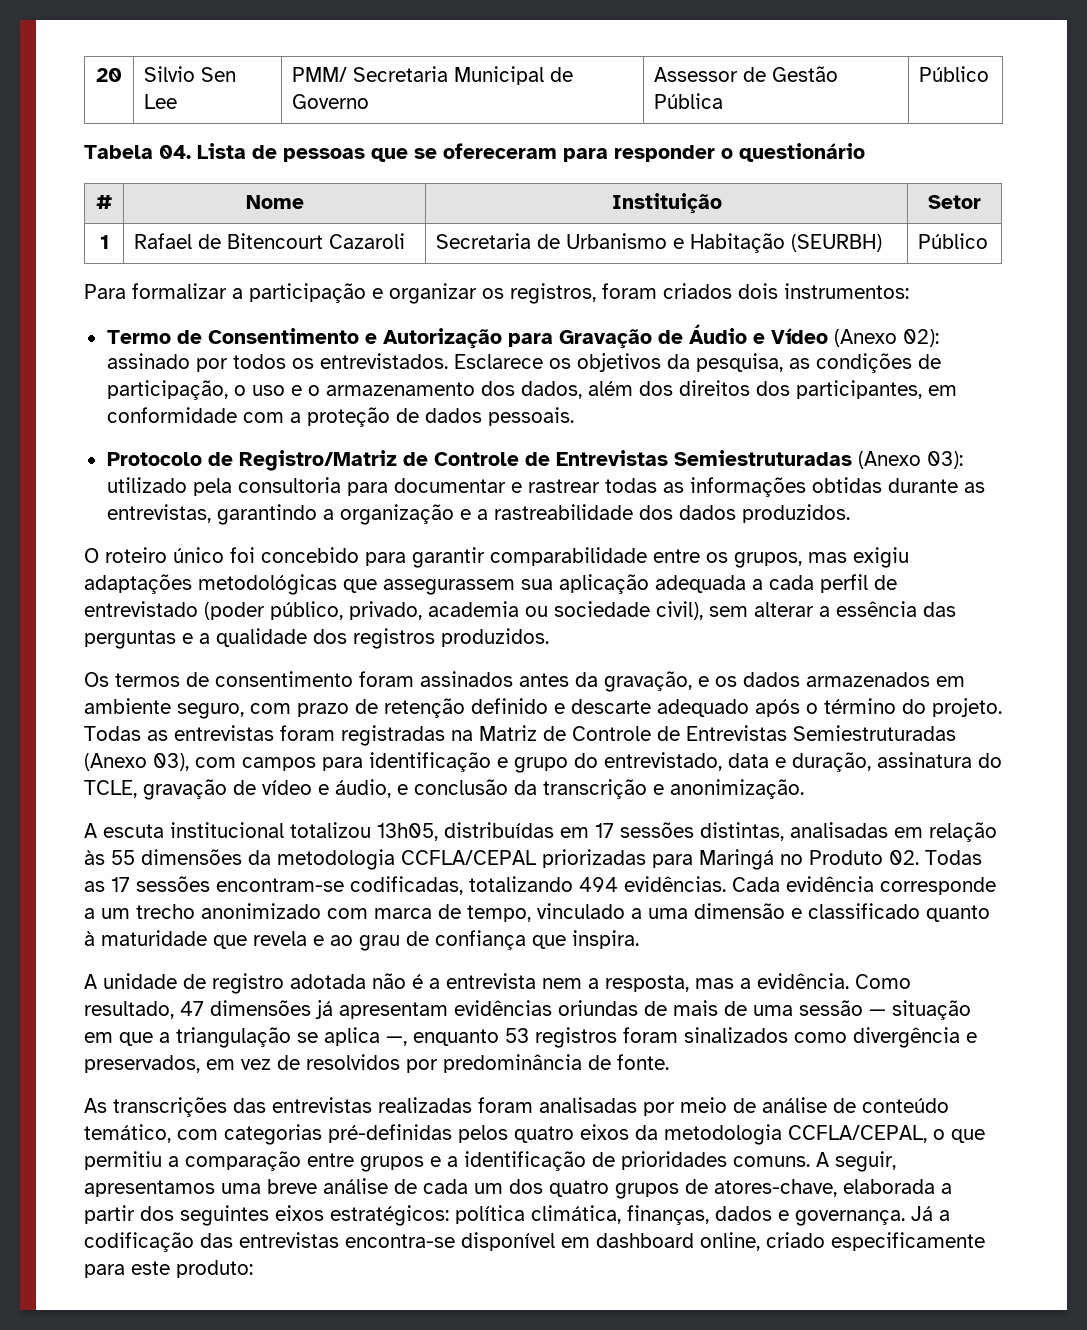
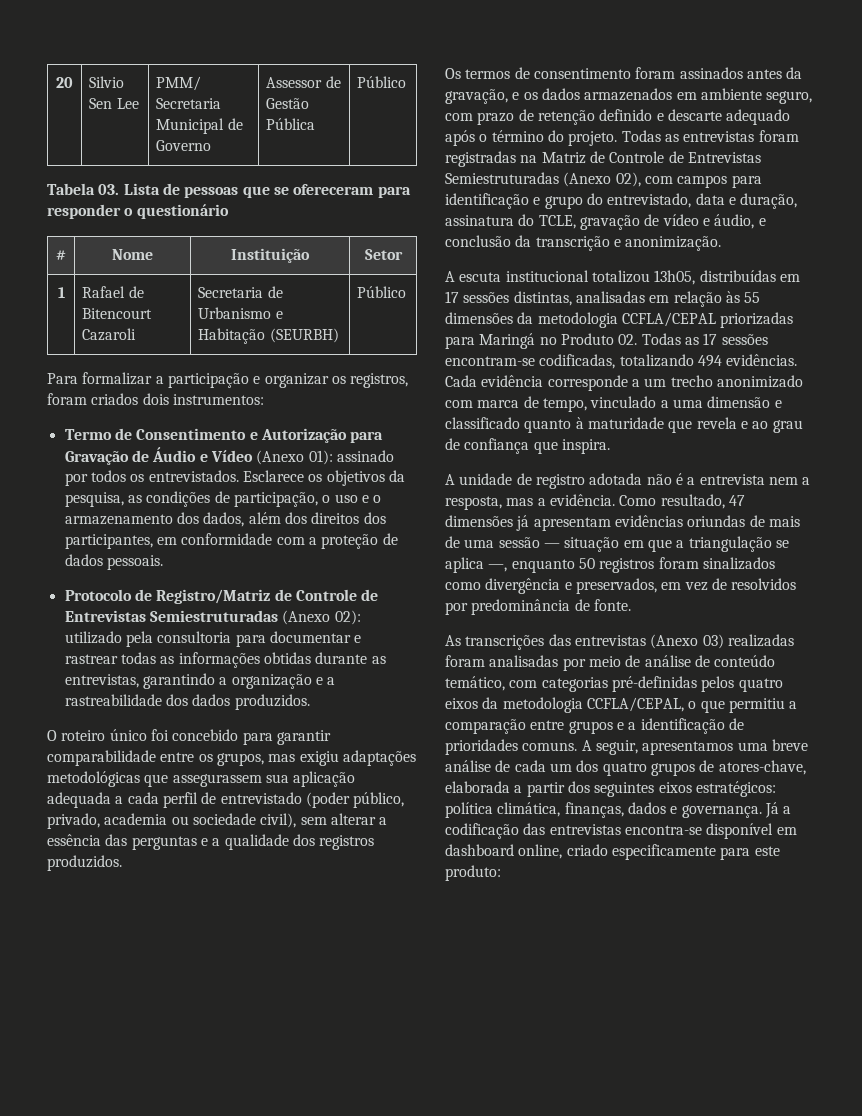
- Tabela 04. Lista de pessoas que se ofereceram para responder o questionário
+ Tabela 03. Lista de pessoas que se ofereceram para responder o questionário
- Termo de Consentimento e Autorização para Gravação de Áudio e Vídeo (Anexo 02): assinado por todos os entrevistados.
+ Termo de Consentimento e Autorização para Gravação de Áudio e Vídeo (Anexo 01): assinado por todos os entrevistados.
- Protocolo de Registro/Matriz de Controle de Entrevistas Semiestruturadas (Anexo 03): utilizado pela consultoria para documentar e rastrear todas as informações obtidas durante as entrevistas, garantindo a organização e a rastreabilidade dos dados produzidos.
+ Protocolo de Registro/Matriz de Controle de Entrevistas Semiestruturadas (Anexo 02): utilizado pela consultoria para documentar e rastrear todas as informações obtidas durante as entrevistas, garantindo a organização e a rastreabilidade dos dados produzidos.
- Todas as entrevistas foram registradas na Matriz de Controle de Entrevistas Semiestruturadas (Anexo 03), com campos para identificação e grupo do entrevistado, data e duração, assinatura do TCLE, gravação de vídeo e áudio, e conclusão da transcrição e anonimização.
+ Todas as entrevistas foram registradas na Matriz de Controle de Entrevistas Semiestruturadas (Anexo 02), com campos para identificação e grupo do entrevistado, data e duração, assinatura do TCLE, gravação de vídeo e áudio, e conclusão da transcrição e anonimização.
- Como resultado, 47 dimensões já apresentam evidências oriundas de mais de uma sessão — situação em que a triangulação se aplica —, enquanto 53 registros foram sinalizados como divergência e preservados, em vez de resolvidos por predominância de fonte.
+ Como resultado, 47 dimensões já apresentam evidências oriundas de mais de uma sessão — situação em que a triangulação se aplica —, enquanto 50 registros foram sinalizados como divergência e preservados, em vez de resolvidos por predominância de fonte.
- As transcrições das entrevistas realizadas foram analisadas por meio de análise de conteúdo temático, com categorias pré-definidas pelos quatro eixos da metodologia CCFLA/CEPAL, o que permitiu a comparação entre grupos e a identificação de prioridades comuns.
+ As transcrições das entrevistas (Anexo 03) realizadas foram analisadas por meio de análise de conteúdo temático, com categorias pré-definidas pelos quatro eixos da metodologia CCFLA/CEPAL, o que permitiu a comparação entre grupos e a identificação de prioridades comuns.

